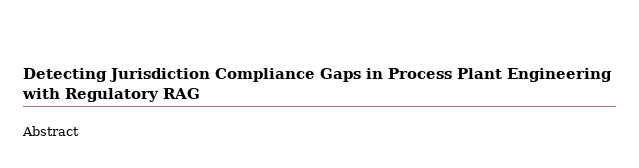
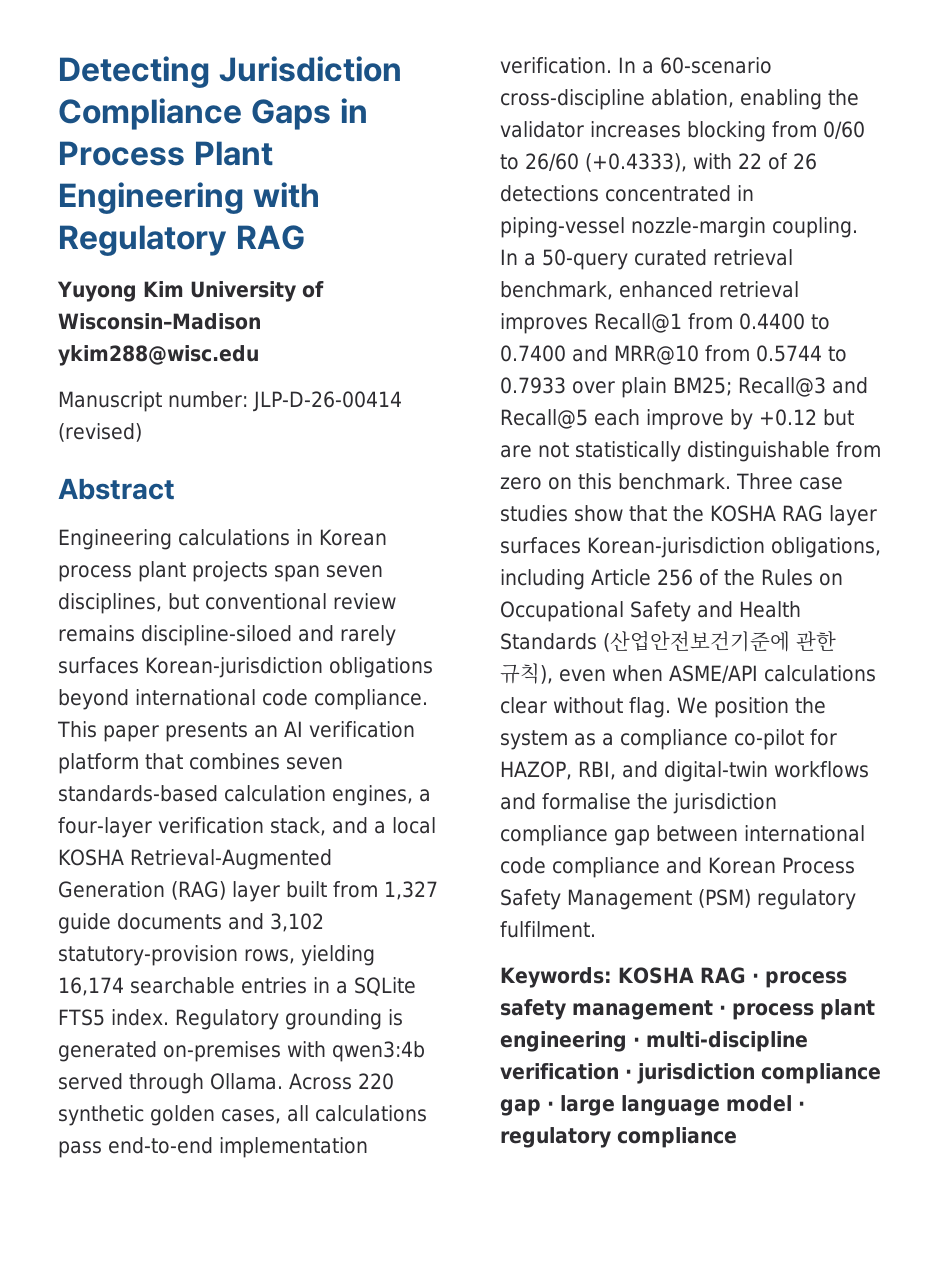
+ Yuyong Kim University of Wisconsin–Madison ykim288@wisc.edu
+ Manuscript number: JLP-D-26-00414 (revised)
  Abstract
+ Engineering calculations in Korean process plant projects span seven disciplines, but conventional review remains discipline-siloed and rarely surfaces Korean-jurisdiction obligations beyond international code compliance. This paper presents an AI verification platform that combines seven standards-based calculation engines, a four-layer verification stack, and a local KOSHA Retrieval-Augmented Generation (RAG) layer built from 1,327 guide documents and 3,102 statutory-provision rows, yielding 16,174 searchable entries in a SQLite FTS5 index. Regulatory grounding is generated on-premises with qwen3:4b served through Ollama. Across 220 synthetic golden cases, all calculations pass end-to-end implementation verification. In a 60-scenario cross-discipline ablation, enabling the validator increases blocking from 0/60 to 26/60 (+0.4333), with 22 of 26 detections concentrated in piping-vessel nozzle-margin coupling. In a 50-query curated retrieval benchmark, enhanced retrieval improves Recall@1 from 0.4400 to 0.7400 and MRR@10 from 0.5744 to 0.7933 over plain BM25; Recall@3 and Recall@5 each improve by +0.12 but are not statistically distinguishable from zero on this benchmark. Three case studies show that the KOSHA RAG layer surfaces Korean-jurisdiction obligations, including Article 256 of the Rules on Occupational Safety and Health Standards (산업안전보건기준에 관한 규칙), even when ASME/API calculations clear without flag. We position the system as a compliance co-pilot for HAZOP, RBI, and digital-twin workflows and formalise the jurisdiction compliance gap between international code compliance and Korean Process Safety Management (PSM) regulatory fulfilment.
+ Keywords: KOSHA RAG · process safety management · process plant engineering · multi-discipline verification · jurisdiction compliance gap · large language model · regulatory compliance

